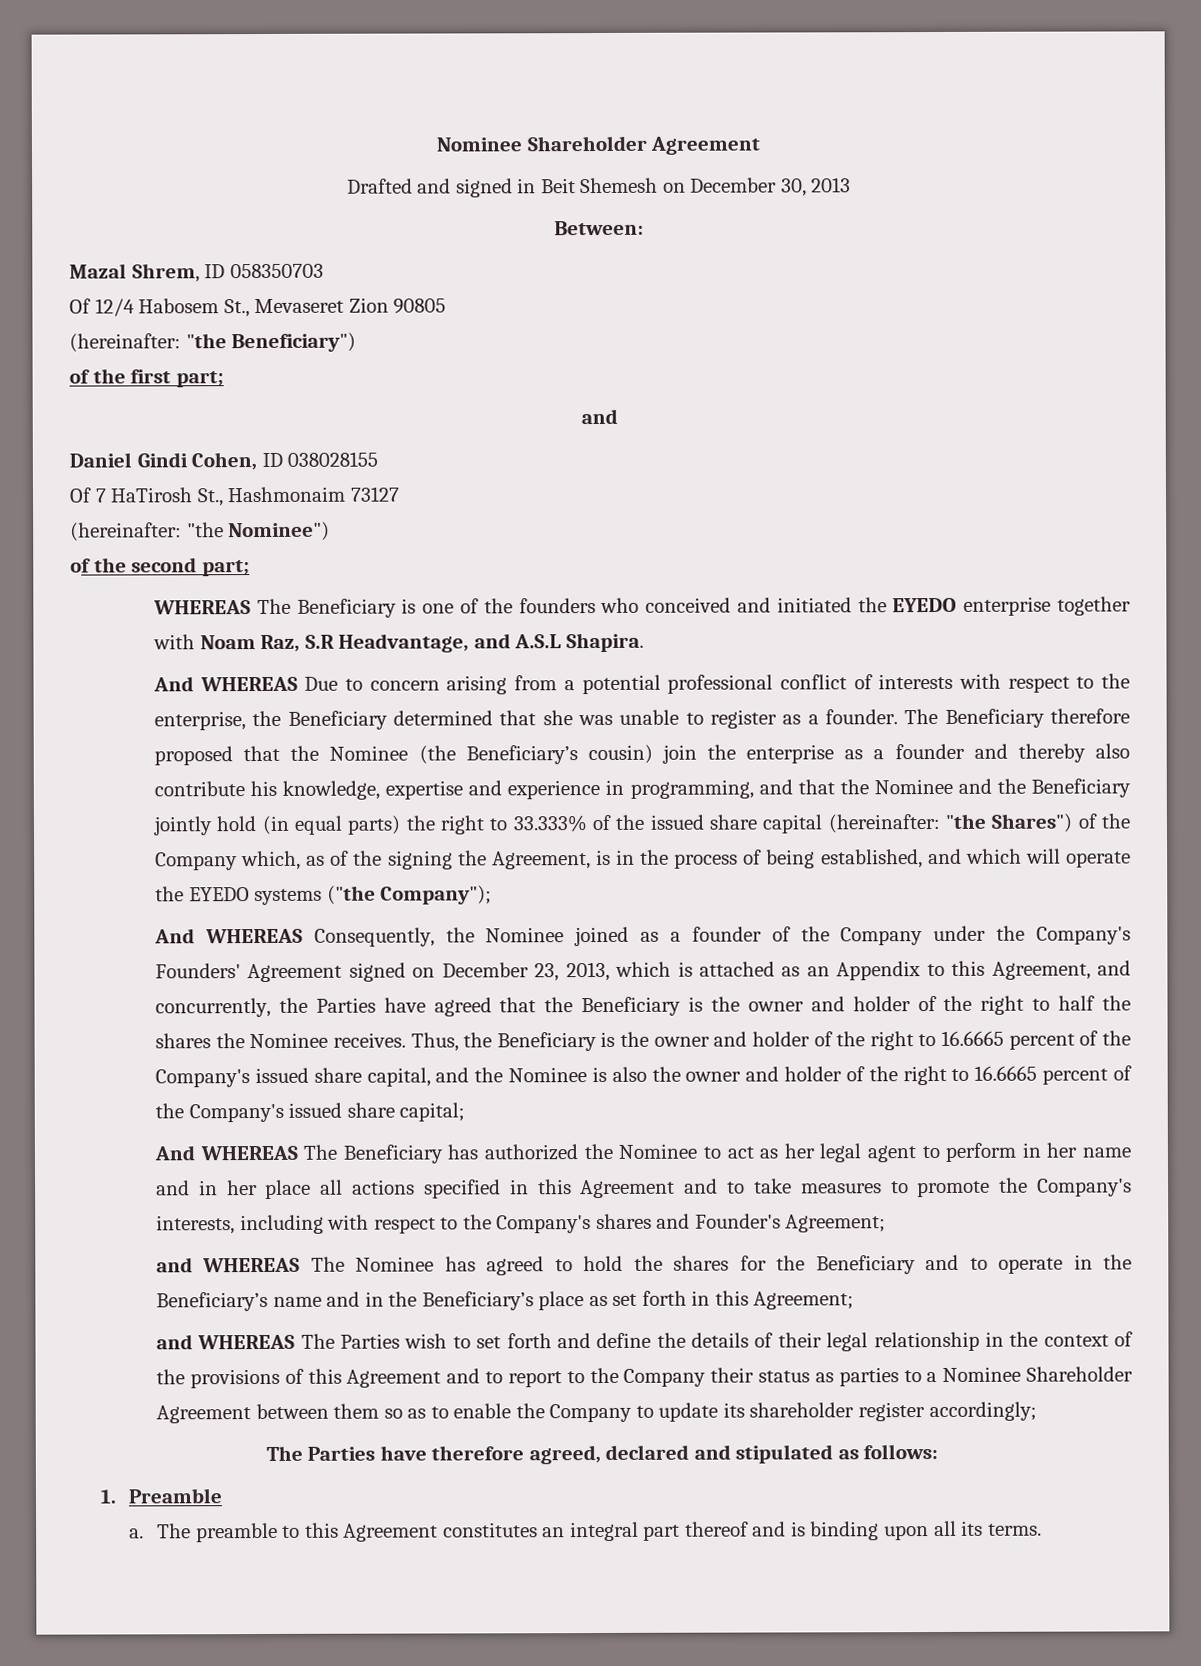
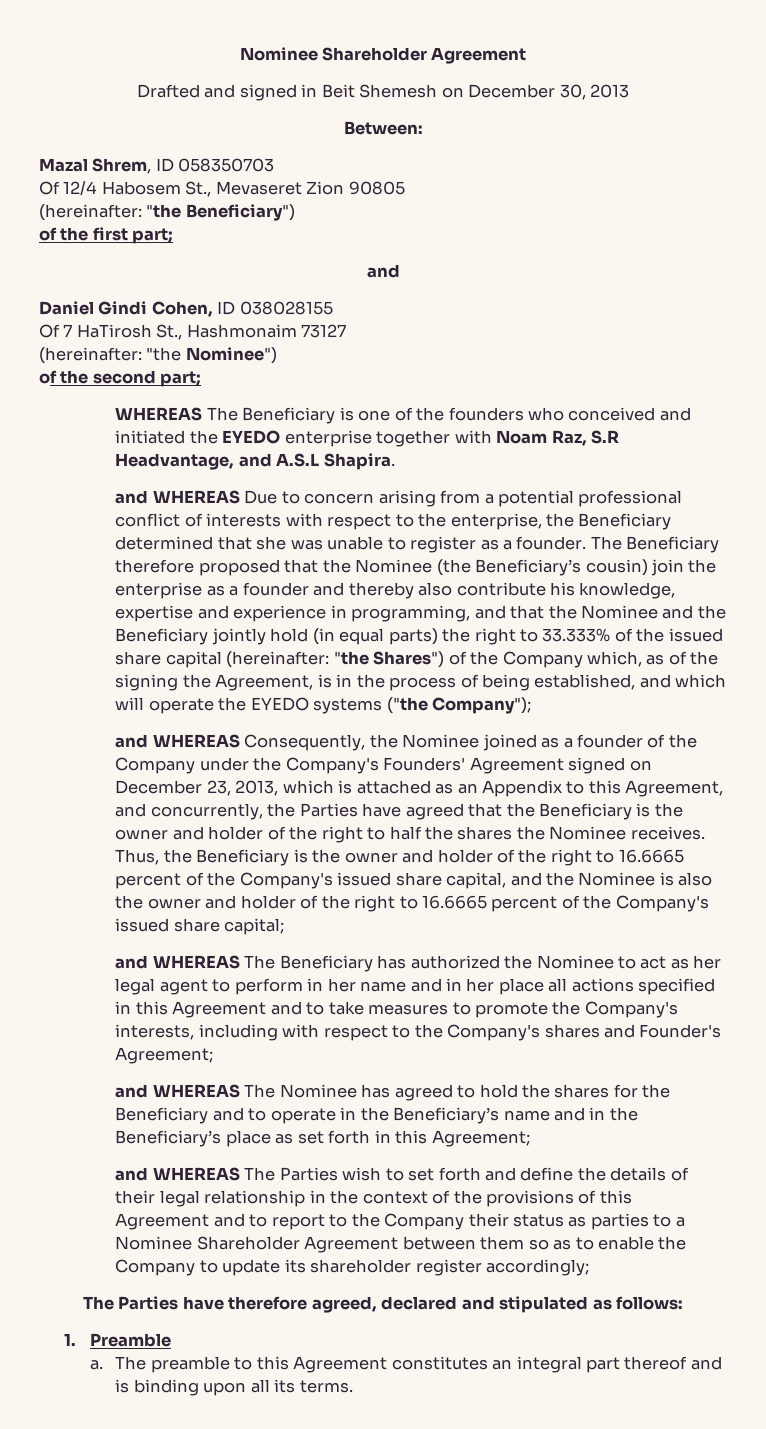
- And WHEREAS Due to concern arising from a potential professional conflict of interests with respect to the enterprise, the Beneficiary determined that she was unable to register as a founder.
+ and WHEREAS Due to concern arising from a potential professional conflict of interests with respect to the enterprise, the Beneficiary determined that she was unable to register as a founder.
- And WHEREAS Consequently, the Nominee joined as a founder of the Company under the Company's Founders' Agreement signed on December 23, 2013, which is attached as an Appendix to this Agreement, and concurrently, the Parties have agreed that the Beneficiary is the owner and holder of the right to half the shares the Nominee receives.
+ and WHEREAS Consequently, the Nominee joined as a founder of the Company under the Company's Founders' Agreement signed on December 23, 2013, which is attached as an Appendix to this Agreement, and concurrently, the Parties have agreed that the Beneficiary is the owner and holder of the right to half the shares the Nominee receives.
- And WHEREAS The Beneficiary has authorized the Nominee to act as her legal agent to perform in her name and in her place all actions specified in this Agreement and to take measures to promote the Company's interests, including with respect to the Company's shares and Founder's Agreement;
+ and WHEREAS The Beneficiary has authorized the Nominee to act as her legal agent to perform in her name and in her place all actions specified in this Agreement and to take measures to promote the Company's interests, including with respect to the Company's shares and Founder's Agreement;

